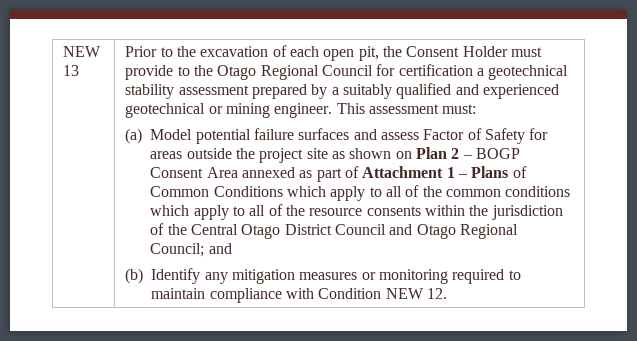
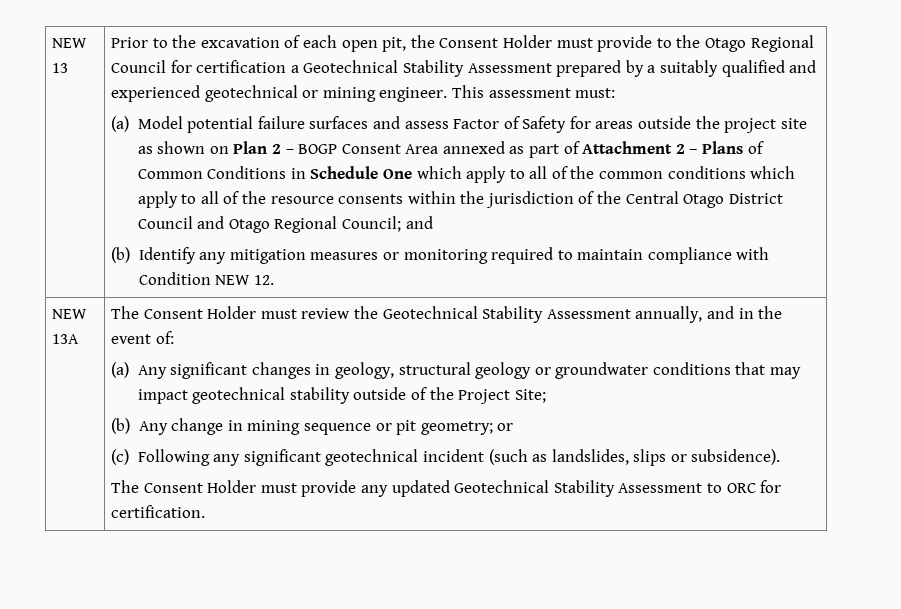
- Prior to the excavation of each open pit, the Consent Holder must provide to the Otago Regional Council for certification a geotechnical stability assessment prepared by a suitably qualified and experienced geotechnical or mining engineer.
+ Prior to the excavation of each open pit, the Consent Holder must provide to the Otago Regional Council for certification a Geotechnical Stability Assessment prepared by a suitably qualified and experienced geotechnical or mining engineer.
- (a) Model potential failure surfaces and assess Factor of Safety for areas outside the project site as shown on Plan 2 – BOGP Consent Area annexed as part of Attachment 1 – Plans of Common Conditions which apply to all of the common conditions which apply to all of the resource consents within the jurisdiction of the Central Otago District Council and Otago Regional Council;
+ (a) Model potential failure surfaces and assess Factor of Safety for areas outside the project site as shown on Plan 2 – BOGP Consent Area annexed as part of Attachment 2 – Plans of Common Conditions in Schedule One which apply to all of the common conditions which apply to all of the resource consents within the jurisdiction of the Central Otago District Council and Otago Regional Council;
+ NEW 13A | The Consent Holder must review the Geotechnical Stability Assessment annually, and in the event of:
+ (a) Any significant changes in geology, structural geology or groundwater conditions that may impact geotechnical stability outside of the Project Site;
+ (b) Any change in mining sequence or pit geometry; or
+ (c) Following any significant geotechnical incident (such as landslides, slips or subsidence).
+ The Consent Holder must provide any updated Geotechnical Stability Assessment to ORC for certification.

